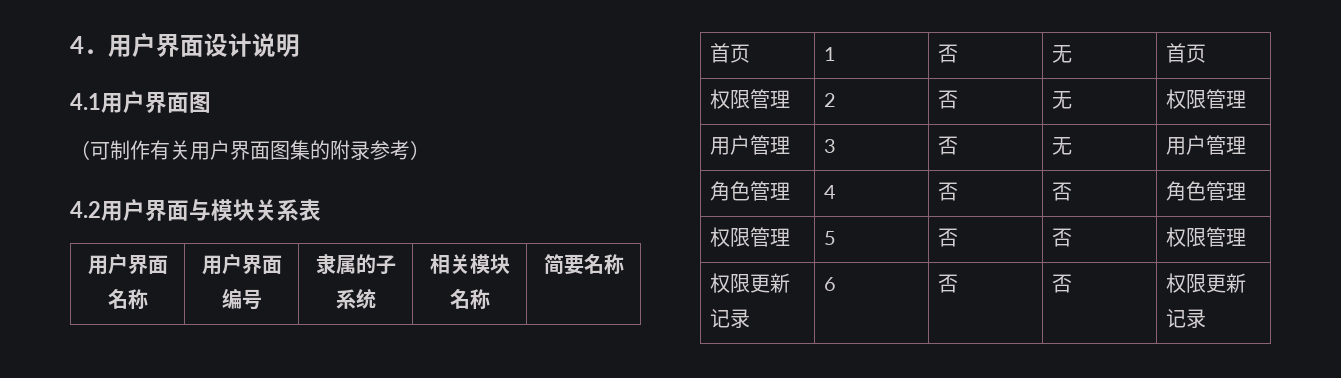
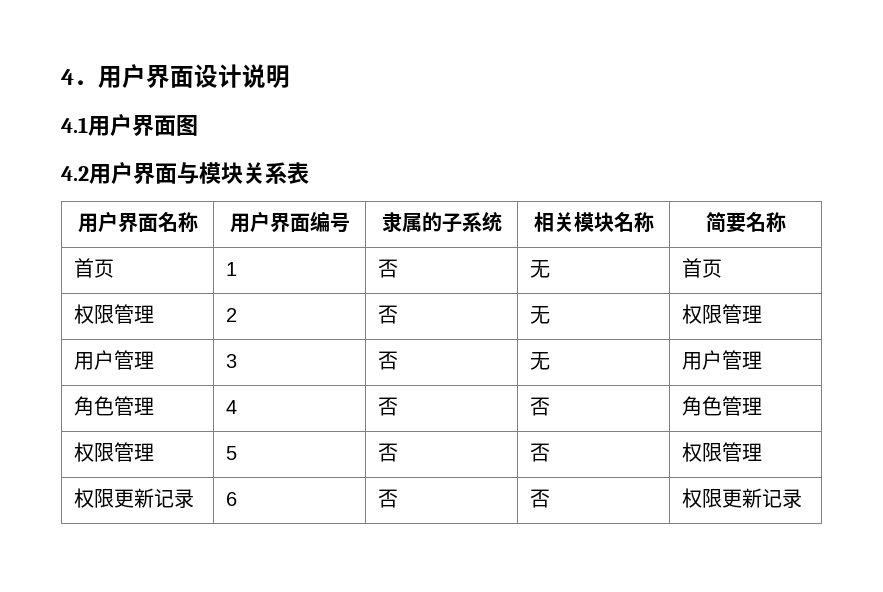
- （可制作有关用户界面图集的附录参考）

